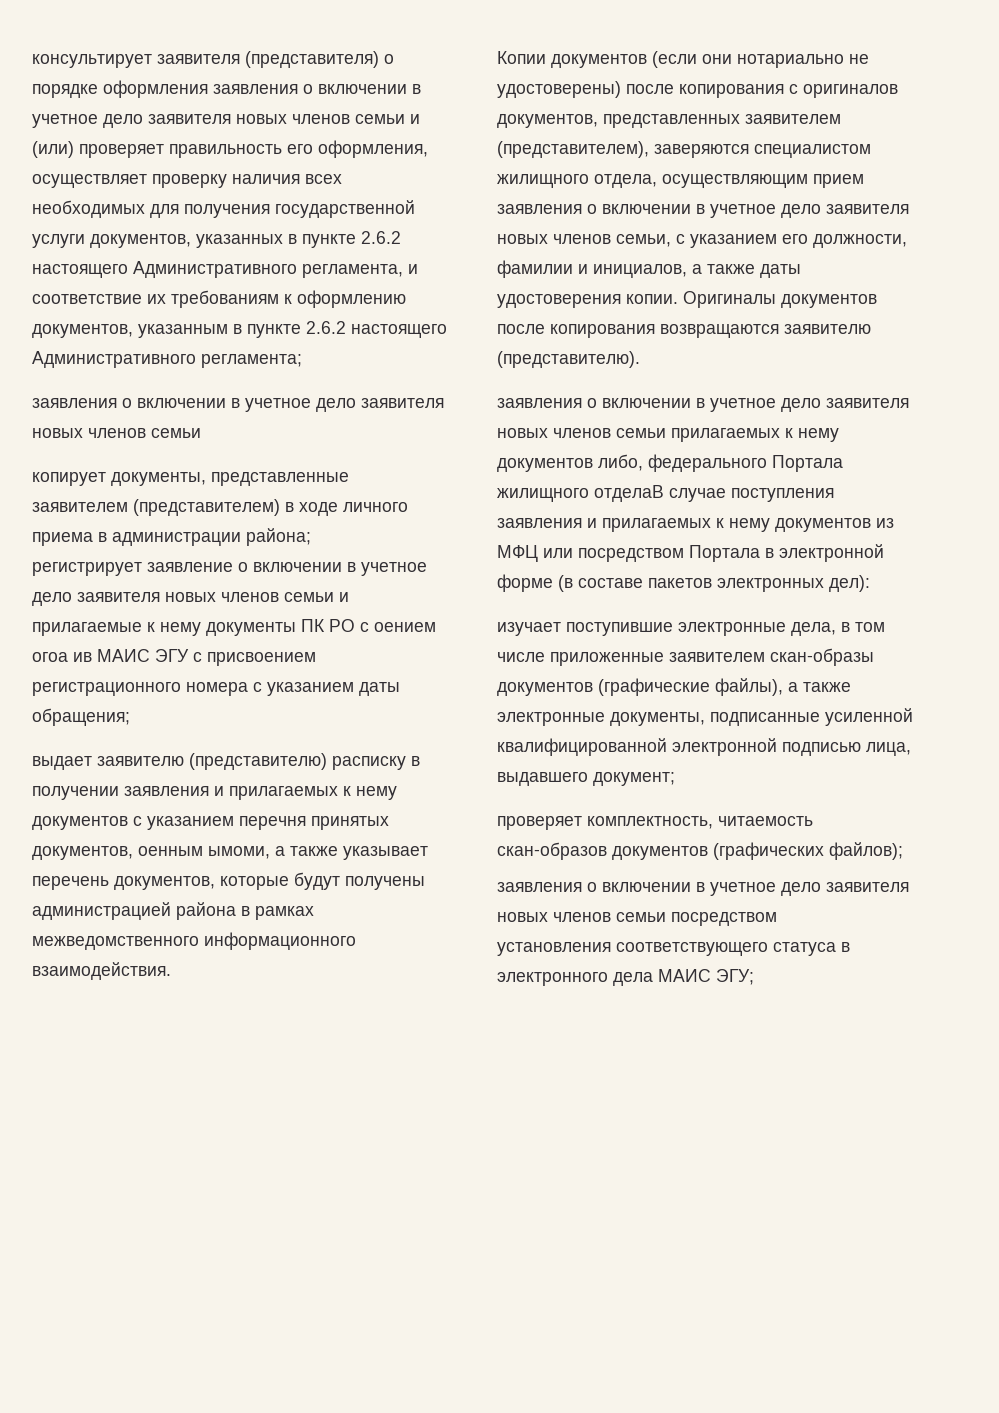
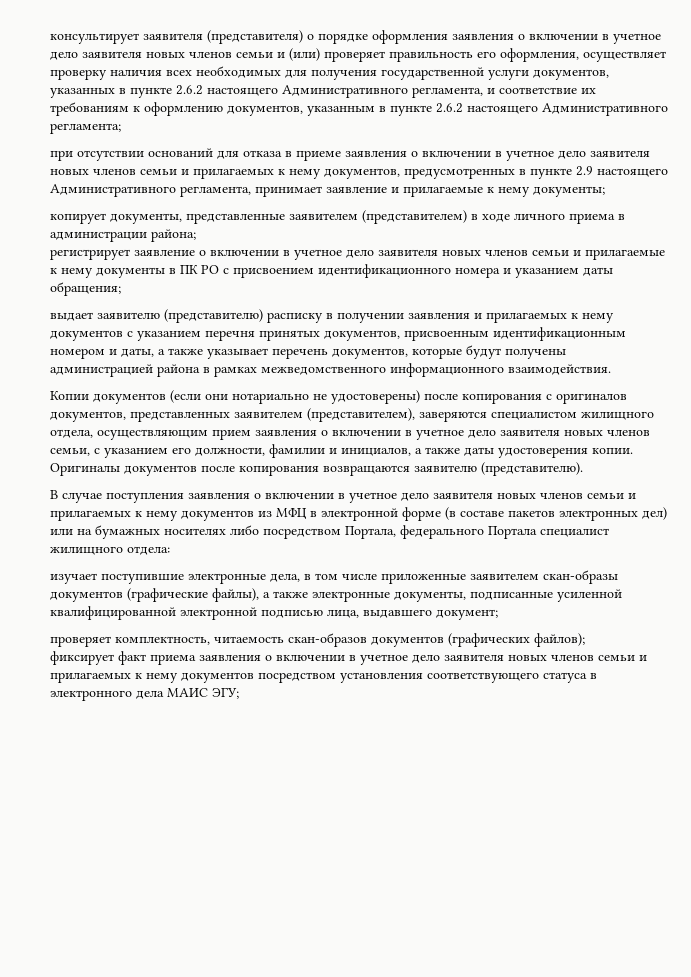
  консультирует заявителя (представителя) о порядке оформления заявления о включении в учетное дело заявителя новых членов семьи и (или) проверяет правильность его оформления, осуществляет проверку наличия всех необходимых для получения государственной услуги документов, указанных в пункте 2.6.2 настоящего Административного регламента, и соответствие их требованиям к оформлению документов, указанным в пункте 2.6.2 настоящего Административного регламента;
- заявления о включении в учетное дело заявителя новых членов семьи
+ при отсутствии оснований для отказа в приеме заявления о включении в учетное дело заявителя новых членов семьи и прилагаемых к нему документов, предусмотренных в пункте 2.9 настоящего Административного регламента, принимает заявление и прилагаемые к нему документы;
- регистрирует заявление о включении в учетное дело заявителя новых членов семьи и прилагаемые к нему документы ПК РО с оением огоа ив МАИС ЭГУ с присвоением регистрационного номера с указанием даты обращения;
+ регистрирует заявление о включении в учетное дело заявителя новых членов семьи и прилагаемые к нему документы в ПК РО с присвоением идентификационного номера и указанием даты обращения;
- выдает заявителю (представителю) расписку в получении заявления и прилагаемых к нему документов с указанием перечня принятых документов, оенным ымоми, а также указывает перечень документов, которые будут получены администрацией района в рамках межведомственного информационного взаимодействия.
+ выдает заявителю (представителю) расписку в получении заявления и прилагаемых к нему документов с указанием перечня принятых документов, присвоенным идентификационным номером и даты, а также указывает перечень документов, которые будут получены администрацией района в рамках межведомственного информационного взаимодействия.
- заявления о включении в учетное дело заявителя новых членов семьи прилагаемых к нему документов либо, федерального Портала жилищного отделаВ случае поступления заявления и прилагаемых к нему документов из МФЦ или посредством Портала в электронной форме (в составе пакетов электронных дел):
+ В случае поступления заявления о включении в учетное дело заявителя новых членов семьи и прилагаемых к нему документов из МФЦ в электронной форме (в составе пакетов электронных дел) или на бумажных носителях либо посредством Портала, федерального Портала специалист жилищного отдела:
- заявления о включении в учетное дело заявителя новых членов семьи посредством
- установления соответствующего статуса в электронного дела МАИС ЭГУ;
+ фиксирует факт приема заявления о включении в учетное дело заявителя новых членов семьи и прилагаемых к нему документов посредством установления соответствующего статуса в электронного дела МАИС ЭГУ;

